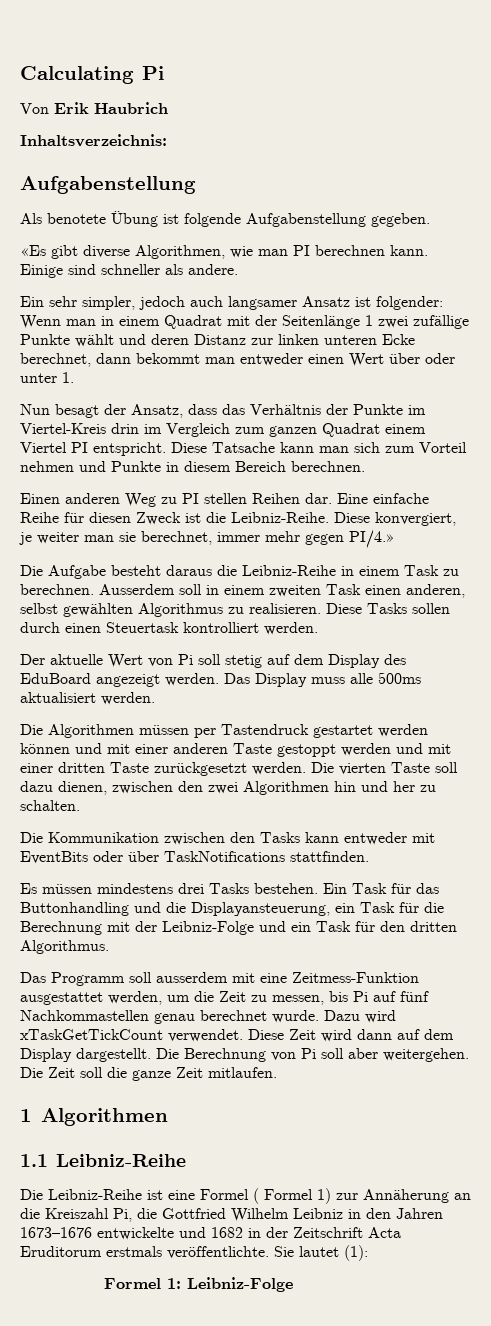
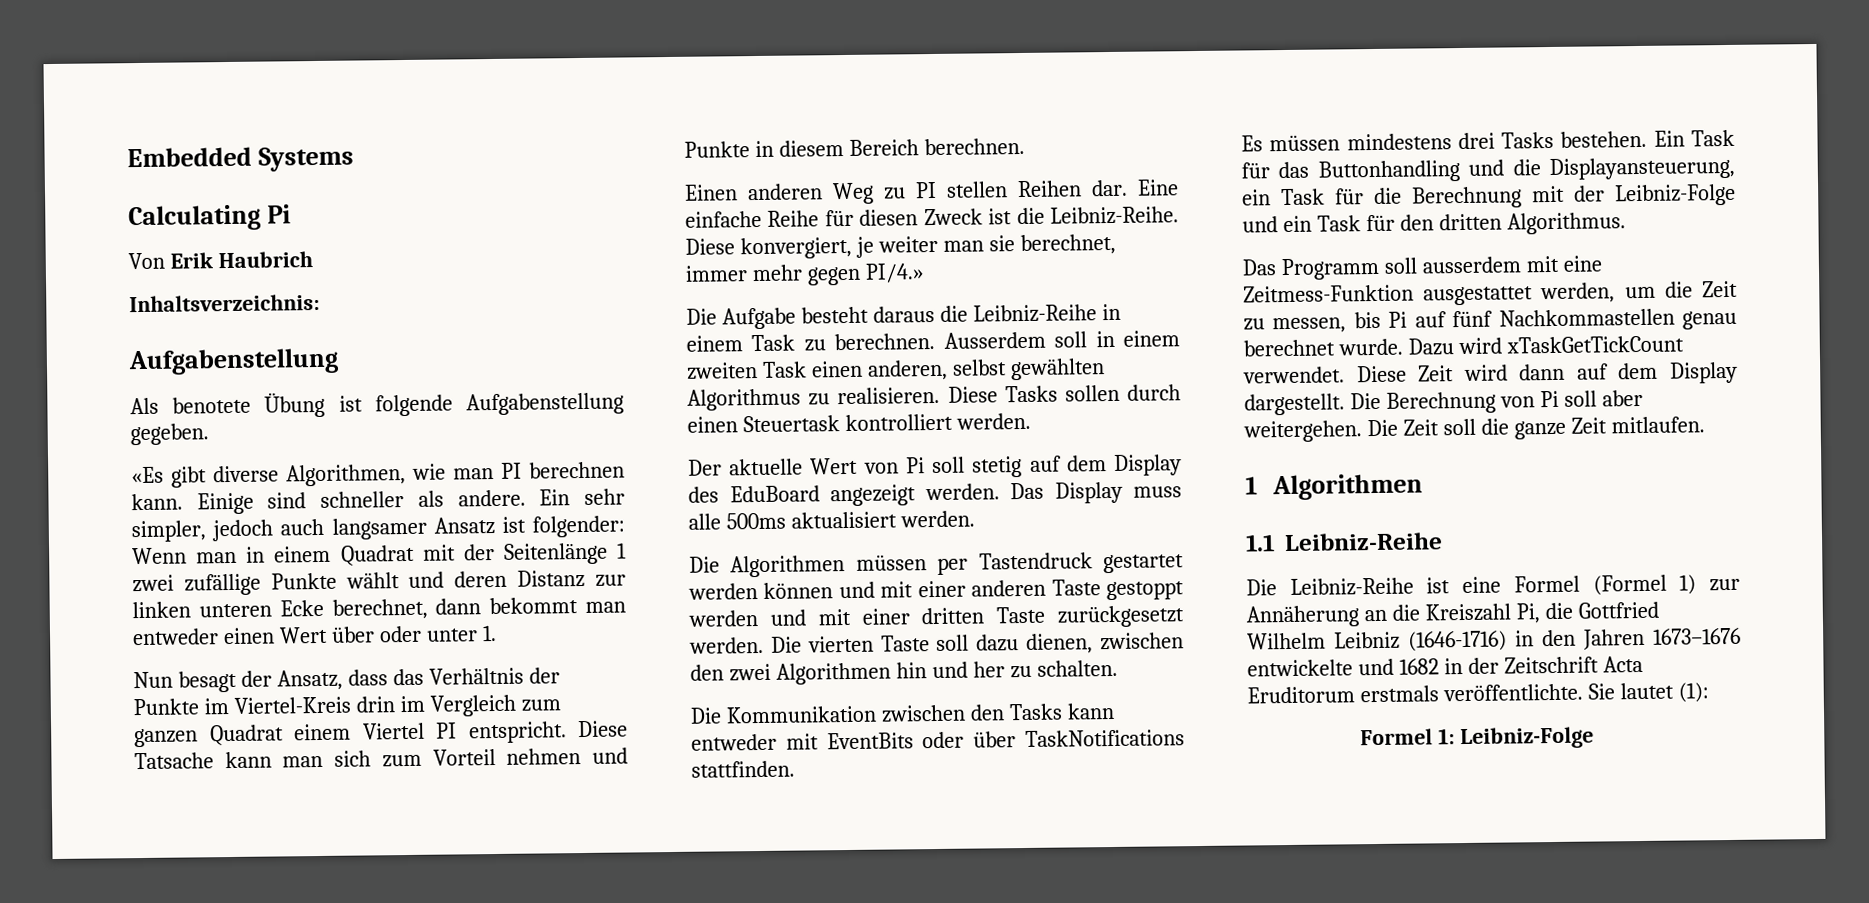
+ Embedded Systems
- Einige sind schneller als andere.
- Ein sehr simpler, jedoch auch langsamer Ansatz ist folgender: Wenn man in einem Quadrat mit der Seitenlänge 1 zwei zufällige Punkte wählt und deren Distanz zur linken unteren Ecke berechnet, dann bekommt man entweder einen Wert über oder unter 1.
+ Einige sind schneller als andere. Ein sehr simpler, jedoch auch langsamer Ansatz ist folgender: Wenn man in einem Quadrat mit der Seitenlänge 1 zwei zufällige Punkte wählt und deren Distanz zur linken unteren Ecke berechnet, dann bekommt man entweder einen Wert über oder unter 1.
- Die Leibniz-Reihe ist eine Formel ( Formel 1) zur Annäherung an die Kreiszahl Pi, die Gottfried Wilhelm Leibniz in den Jahren 1673–1676 entwickelte und 1682 in der Zeitschrift Acta Eruditorum erstmals veröffentlichte.
+ Die Leibniz-Reihe ist eine Formel (Formel 1) zur Annäherung an die Kreiszahl Pi, die Gottfried Wilhelm Leibniz (1646-1716) in den Jahren 1673–1676 entwickelte und 1682 in der Zeitschrift Acta Eruditorum erstmals veröffentlichte.

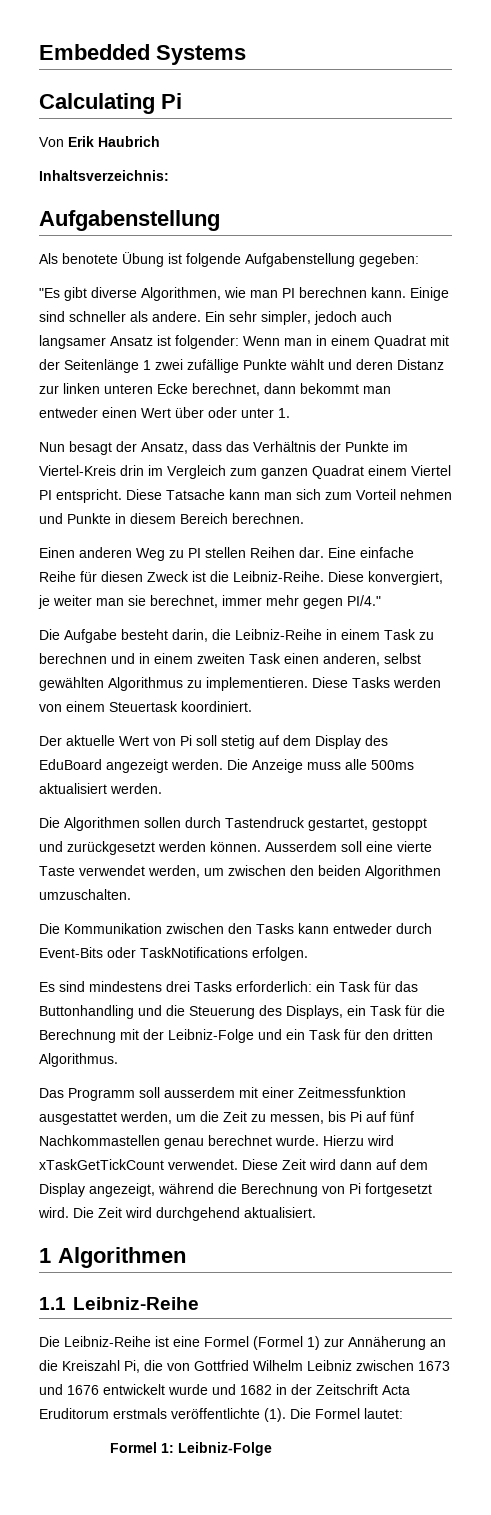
- Als benotete Übung ist folgende Aufgabenstellung gegeben.
- «Es gibt diverse Algorithmen, wie man PI berechnen kann.
+ Als benotete Übung ist folgende Aufgabenstellung gegeben:
+ "Es gibt diverse Algorithmen, wie man PI berechnen kann.
- Diese konvergiert, je weiter man sie berechnet, immer mehr gegen PI/4.»
+ Diese konvergiert, je weiter man sie berechnet, immer mehr gegen PI/4."
- Die Aufgabe besteht daraus die Leibniz-Reihe in einem Task zu berechnen. Ausserdem soll in einem zweiten Task einen anderen, selbst gewählten Algorithmus zu realisieren.
+ Die Aufgabe besteht darin, die Leibniz-Reihe in einem Task zu berechnen und in einem zweiten Task einen anderen, selbst gewählten Algorithmus zu implementieren.
- Diese Tasks sollen durch einen Steuertask kontrolliert werden.
+ Diese Tasks werden von einem Steuertask koordiniert.
- Das Display muss alle 500ms aktualisiert werden.
+ Die Anzeige muss alle 500ms aktualisiert werden.
- Die Algorithmen müssen per Tastendruck gestartet werden können und mit einer anderen Taste gestoppt werden und mit einer dritten Taste zurückgesetzt werden. Die vierten Taste soll dazu dienen, zwischen den zwei Algorithmen hin und her zu schalten.
+ Die Algorithmen sollen durch Tastendruck gestartet, gestoppt und zurückgesetzt werden können. Ausserdem soll eine vierte Taste verwendet werden, um zwischen den beiden Algorithmen umzuschalten.
- Die Kommunikation zwischen den Tasks kann entweder mit EventBits oder über TaskNotifications stattfinden.
+ Die Kommunikation zwischen den Tasks kann entweder durch Event-Bits oder TaskNotifications erfolgen.
- Es müssen mindestens drei Tasks bestehen. Ein Task für das Buttonhandling und die Displayansteuerung, ein Task für die Berechnung mit der Leibniz-Folge und ein Task für den dritten Algorithmus.
+ Es sind mindestens drei Tasks erforderlich: ein Task für das Buttonhandling und die Steuerung des Displays, ein Task für die Berechnung mit der Leibniz-Folge und ein Task für den dritten Algorithmus.
- Das Programm soll ausserdem mit eine Zeitmess-Funktion ausgestattet werden, um die Zeit zu messen, bis Pi auf fünf Nachkommastellen genau berechnet wurde.
+ Das Programm soll ausserdem mit einer Zeitmessfunktion ausgestattet werden, um die Zeit zu messen, bis Pi auf fünf Nachkommastellen genau berechnet wurde.
- Dazu wird xTaskGetTickCount verwendet.
+ Hierzu wird xTaskGetTickCount verwendet.
- Diese Zeit wird dann auf dem Display dargestellt. Die Berechnung von Pi soll aber weitergehen. Die Zeit soll die ganze Zeit mitlaufen.
+ Diese Zeit wird dann auf dem Display angezeigt, während die Berechnung von Pi fortgesetzt wird. Die Zeit wird durchgehend aktualisiert.
- Die Leibniz-Reihe ist eine Formel (Formel 1) zur Annäherung an die Kreiszahl Pi, die Gottfried Wilhelm Leibniz (1646-1716) in den Jahren 1673–1676 entwickelte und 1682 in der Zeitschrift Acta Eruditorum erstmals veröffentlichte. Sie lautet (1):
+ Die Leibniz-Reihe ist eine Formel (Formel 1) zur Annäherung an die Kreiszahl Pi, die von Gottfried Wilhelm Leibniz zwischen 1673 und 1676 entwickelt wurde und 1682 in der Zeitschrift Acta Eruditorum erstmals veröffentlichte (1). Die Formel lautet:

